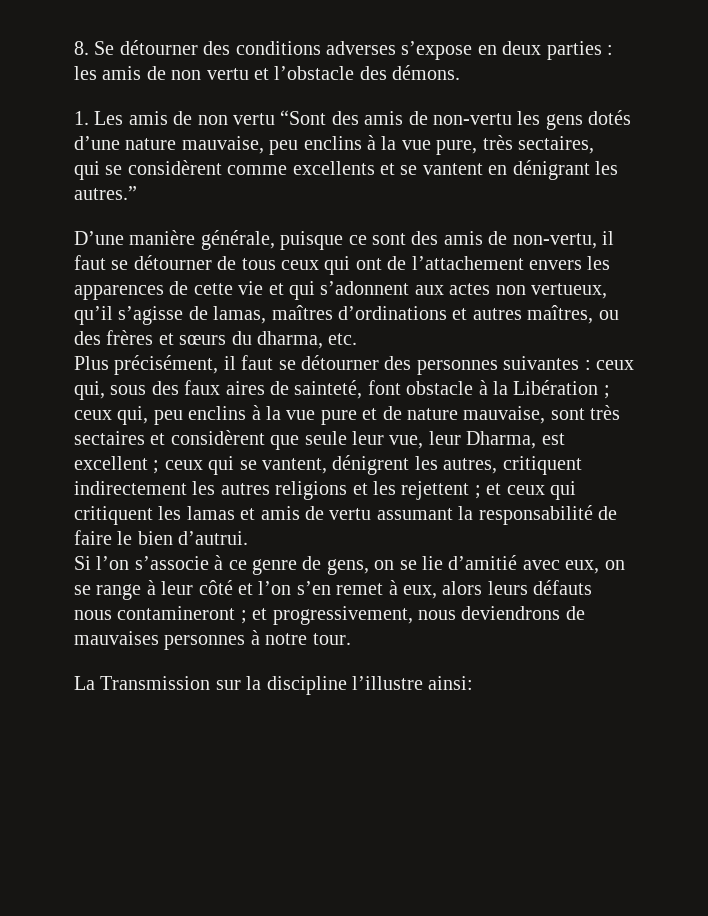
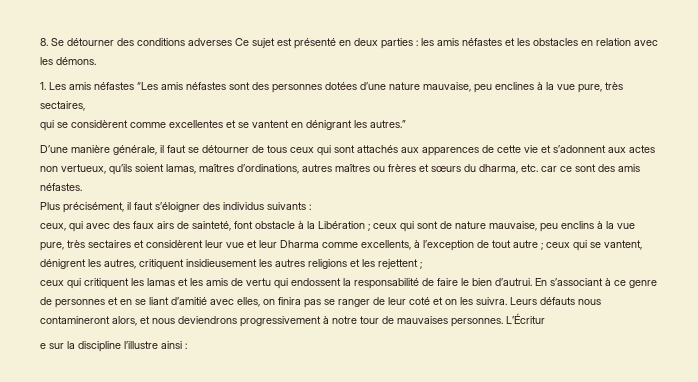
- 8. Se détourner des conditions adverses s’expose en deux parties : les amis de non vertu et l’obstacle des démons.
- 1. Les amis de non vertu “Sont des amis de non-vertu les gens dotés d’une nature mauvaise, peu enclins à la vue pure, très sectaires,
+ 8. Se détourner des conditions adverses Ce sujet est présenté en deux parties : les amis néfastes et les obstacles en relation avec les démons.
+ 1. Les amis néfastes “Les amis néfastes sont des personnes dotées d’une nature mauvaise, peu enclines à la vue pure, très sectaires,
- qui se considèrent comme excellents et se vantent en dénigrant les autres.”
+ qui se considèrent comme excellentes et se vantent en dénigrant les autres.”
- D’une manière générale, puisque ce sont des amis de non-vertu, il faut se détourner de tous ceux qui ont de l’attachement envers les apparences de cette vie et qui s’adonnent aux actes non vertueux, qu’il s’agisse de lamas, maîtres d’ordinations et autres maîtres, ou des frères et sœurs du dharma, etc.
- Plus précisément, il faut se détourner des personnes suivantes : ceux qui, sous des faux aires de sainteté, font obstacle à la Libération ;
+ D’une manière générale, il faut se détourner de tous ceux qui sont attachés aux apparences de cette vie et s’adonnent aux actes non vertueux, qu’ils soient lamas, maîtres d’ordinations, autres maîtres ou frères et sœurs du dharma, etc. car ce sont des amis néfastes.
+ Plus précisément, il faut s’éloigner des individus suivants :
+ ceux, qui avec des faux airs de sainteté, font obstacle à la Libération ;
- ceux qui, peu enclins à la vue pure et de nature mauvaise, sont très sectaires et considèrent que seule leur vue, leur Dharma, est excellent ;
+ ceux qui sont de nature mauvaise, peu enclins à la vue pure, très sectaires et considèrent leur vue et leur Dharma comme excellents, à l’exception de tout autre ;
- ceux qui se vantent, dénigrent les autres, critiquent indirectement les autres religions et les rejettent ; et ceux qui critiquent les lamas et amis de vertu assumant la responsabilité de faire le bien d’autrui.
- Si l’on s’associe à ce genre de gens, on se lie d’amitié avec eux, on se range à leur côté et l’on s’en remet à eux, alors leurs défauts nous contamineront ; et progressivement, nous deviendrons de mauvaises personnes à notre tour.
- La Transmission sur la discipline l’illustre ainsi:
+ ceux qui se vantent, dénigrent les autres, critiquent insidieusement les autres religions et les rejettent ;
+ ceux qui critiquent les lamas et les amis de vertu qui endossent la responsabilité de faire le bien d’autrui. En s’associant à ce genre de personnes et en se liant d’amitié avec elles, on finira pas se ranger de leur coté et on les suivra. Leurs défauts nous contamineront alors, et nous deviendrons progressivement à notre tour de mauvaises personnes. L’Écritur
+ e sur la discipline l’illustre ainsi :

